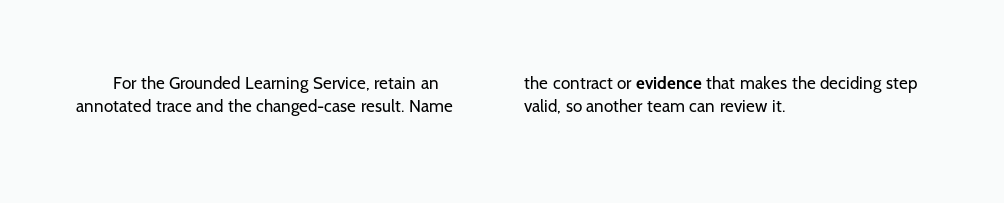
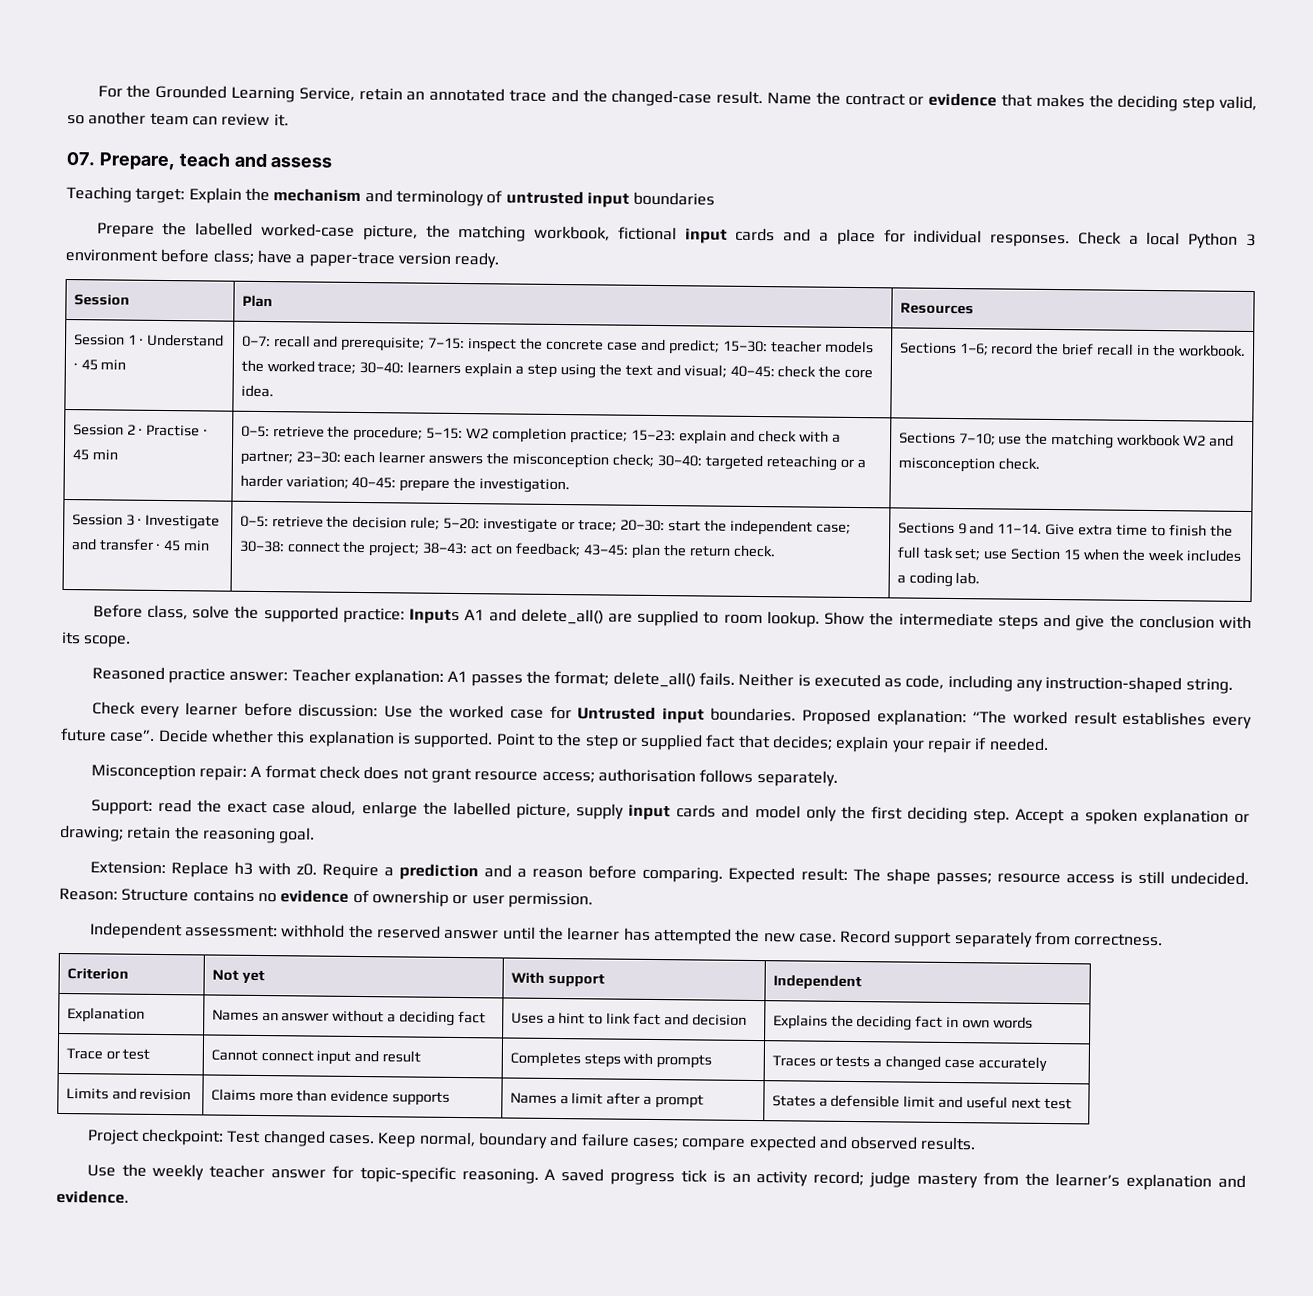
+ 07. Prepare, teach and assess
+ Teaching target: Explain the mechanism and terminology of untrusted input boundaries
+ Prepare the labelled worked-case picture, the matching workbook, fictional input cards and a place for individual responses. Check a local Python 3 environment before class; have a paper-trace version ready.
+ Session | Plan | Resources
+ Session 1 · Understand · 45 min | 0–7: recall and prerequisite; 7–15: inspect the concrete case and predict; 15–30: teacher models the worked trace; 30–40: learners explain a step using the text and visual; 40–45: check the core idea. | Sections 1–6; record the brief recall in the workbook.
+ Session 2 · Practise · 45 min | 0–5: retrieve the procedure; 5–15: W2 completion practice; 15–23: explain and check with a partner; 23–30: each learner answers the misconception check; 30–40: targeted reteaching or a harder variation; 40–45: prepare the investigation. | Sections 7–10; use the matching workbook W2 and misconception check.
+ Session 3 · Investigate and transfer · 45 min | 0–5: retrieve the decision rule; 5–20: investigate or trace; 20–30: start the independent case; 30–38: connect the project; 38–43: act on feedback; 43–45: plan the return check. | Sections 9 and 11–14. Give extra time to finish the full task set; use Section 15 when the week includes a coding lab.
+ Before class, solve the supported practice: Inputs A1 and delete_all() are supplied to room lookup. Show the intermediate steps and give the conclusion with its scope.
+ Reasoned practice answer: Teacher explanation: A1 passes the format; delete_all() fails. Neither is executed as code, including any instruction-shaped string.
+ Check every learner before discussion: Use the worked case for Untrusted input boundaries. Proposed explanation: “The worked result establishes every future case”. Decide whether this explanation is supported. Point to the step or supplied fact that decides; explain your repair if needed.
+ Misconception repair: A format check does not grant resource access; authorisation follows separately.
+ Support: read the exact case aloud, enlarge the labelled picture, supply input cards and model only the first deciding step. Accept a spoken explanation or drawing; retain the reasoning goal.
+ Extension: Replace h3 with z0. Require a prediction and a reason before comparing. Expected result: The shape passes; resource access is still undecided. Reason: Structure contains no evidence of ownership or user permission.
+ Independent assessment: withhold the reserved answer until the learner has attempted the new case. Record support separately from correctness.
+ Criterion | Not yet | With support | Independent
+ Explanation | Names an answer without a deciding fact | Uses a hint to link fact and decision | Explains the deciding fact in own words
+ Trace or test | Cannot connect input and result | Completes steps with prompts | Traces or tests a changed case accurately
+ Limits and revision | Claims more than evidence supports | Names a limit after a prompt | States a defensible limit and useful next test
+ Project checkpoint: Test changed cases. Keep normal, boundary and failure cases; compare expected and observed results.
+ Use the weekly teacher answer for topic-specific reasoning. A saved progress tick is an activity record; judge mastery from the learner’s explanation and evidence.

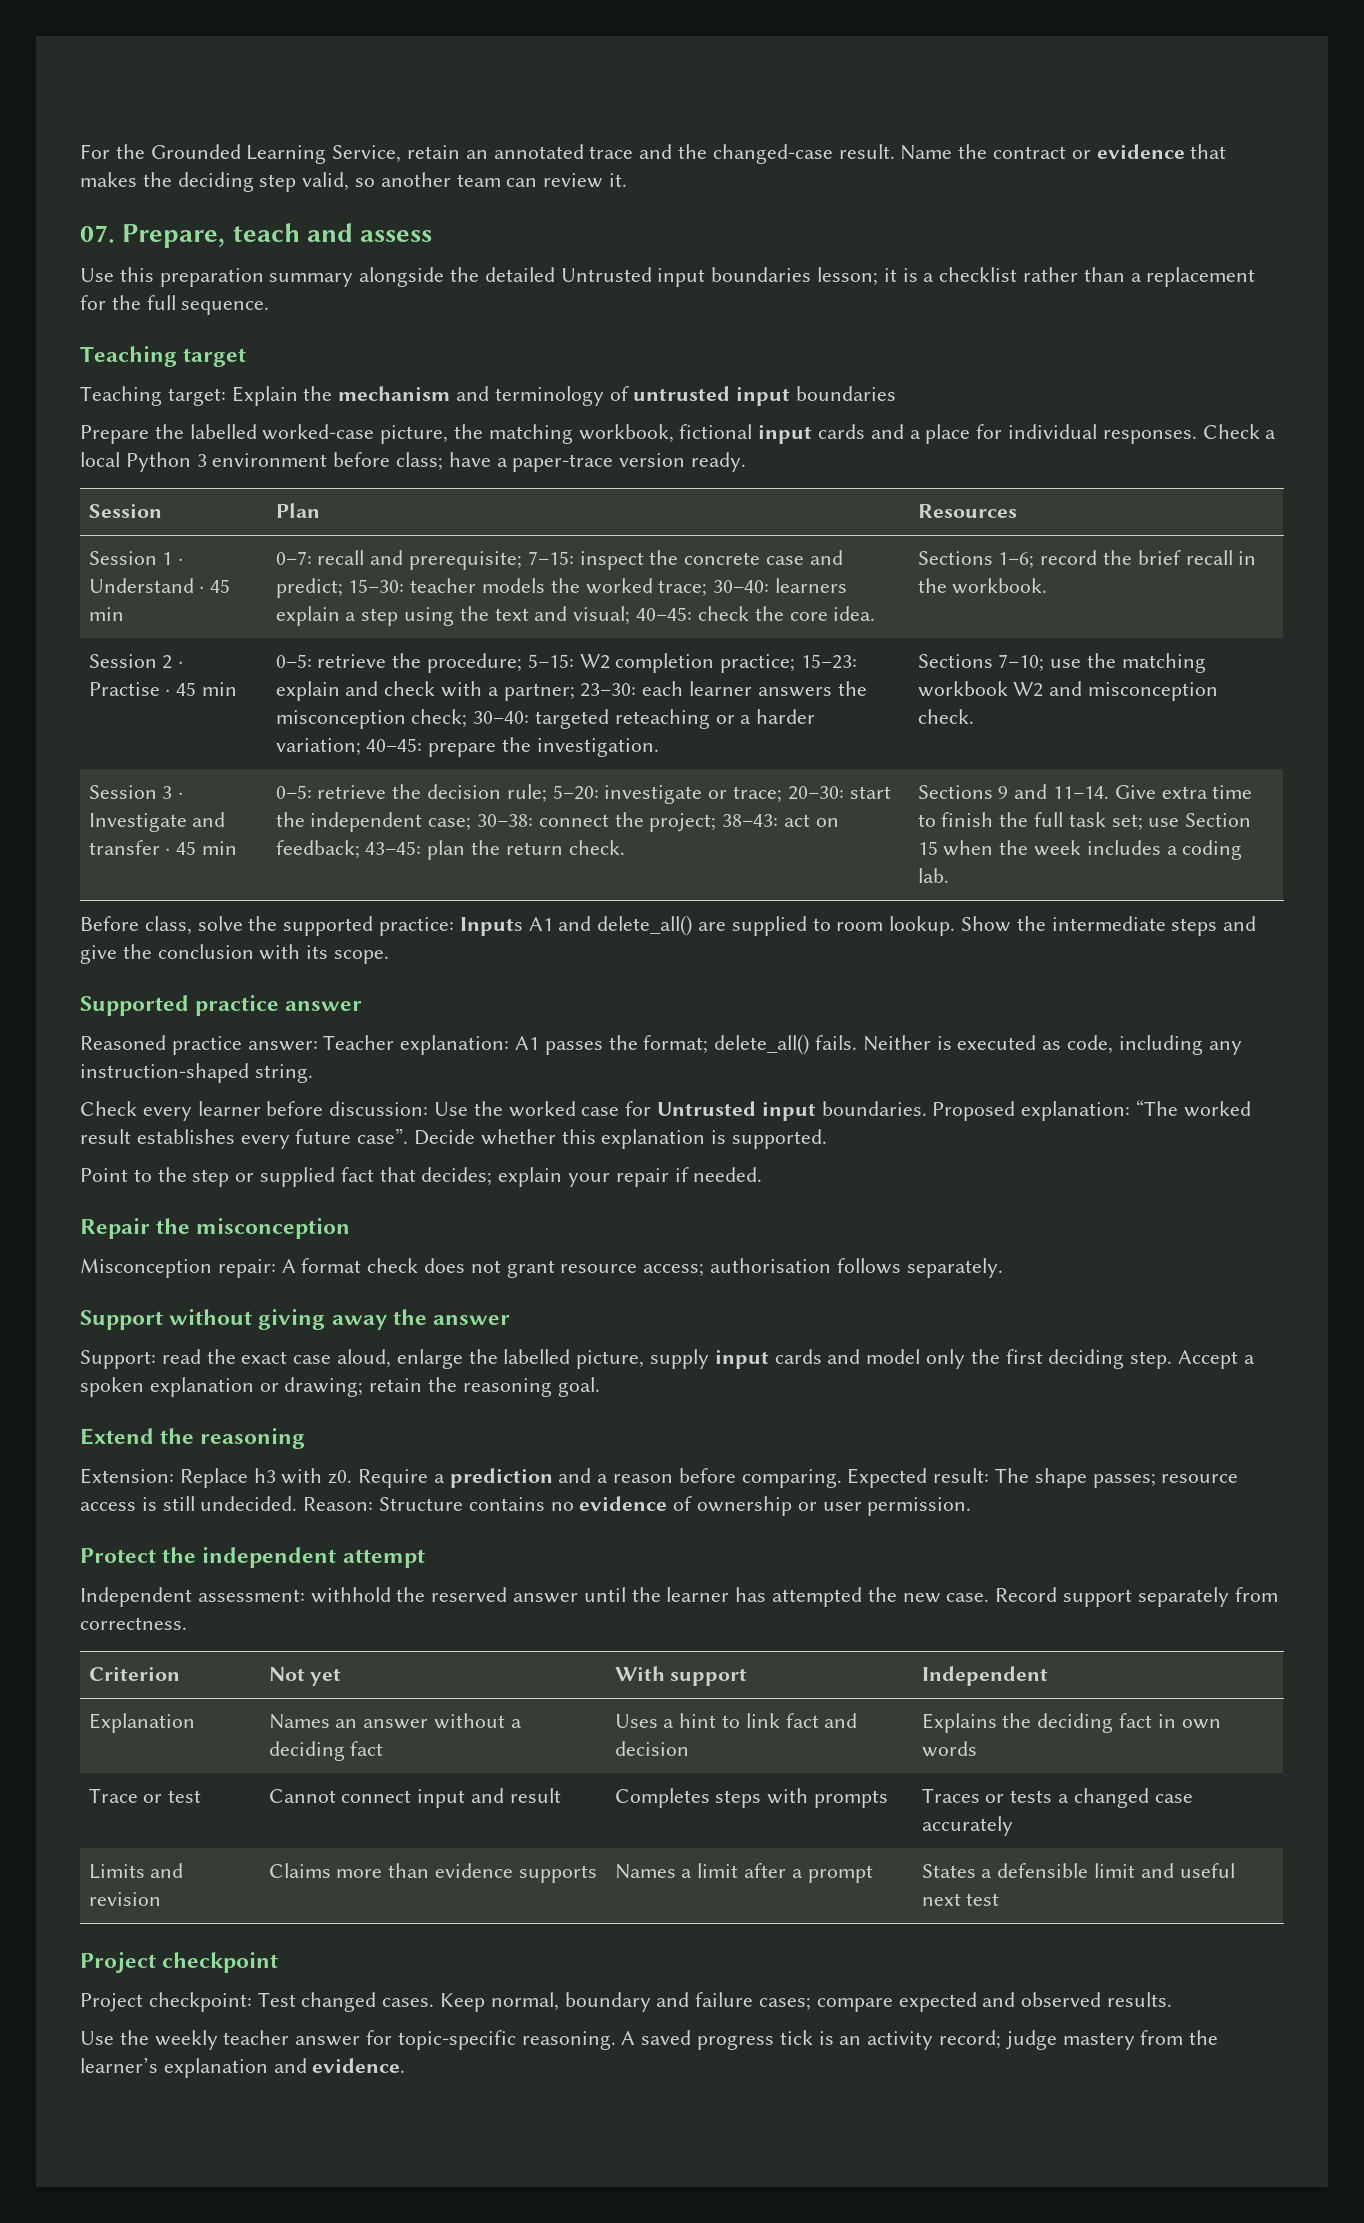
+ Use this preparation summary alongside the detailed Untrusted input boundaries lesson; it is a checklist rather than a replacement for the full sequence.
+ Teaching target
+ Supported practice answer
- Decide whether this explanation is supported. Point to the step or supplied fact that decides; explain your repair if needed.
+ Decide whether this explanation is supported.
+ Point to the step or supplied fact that decides; explain your repair if needed.
+ Repair the misconception
+ Support without giving away the answer
+ Extend the reasoning
+ Protect the independent attempt
+ Project checkpoint

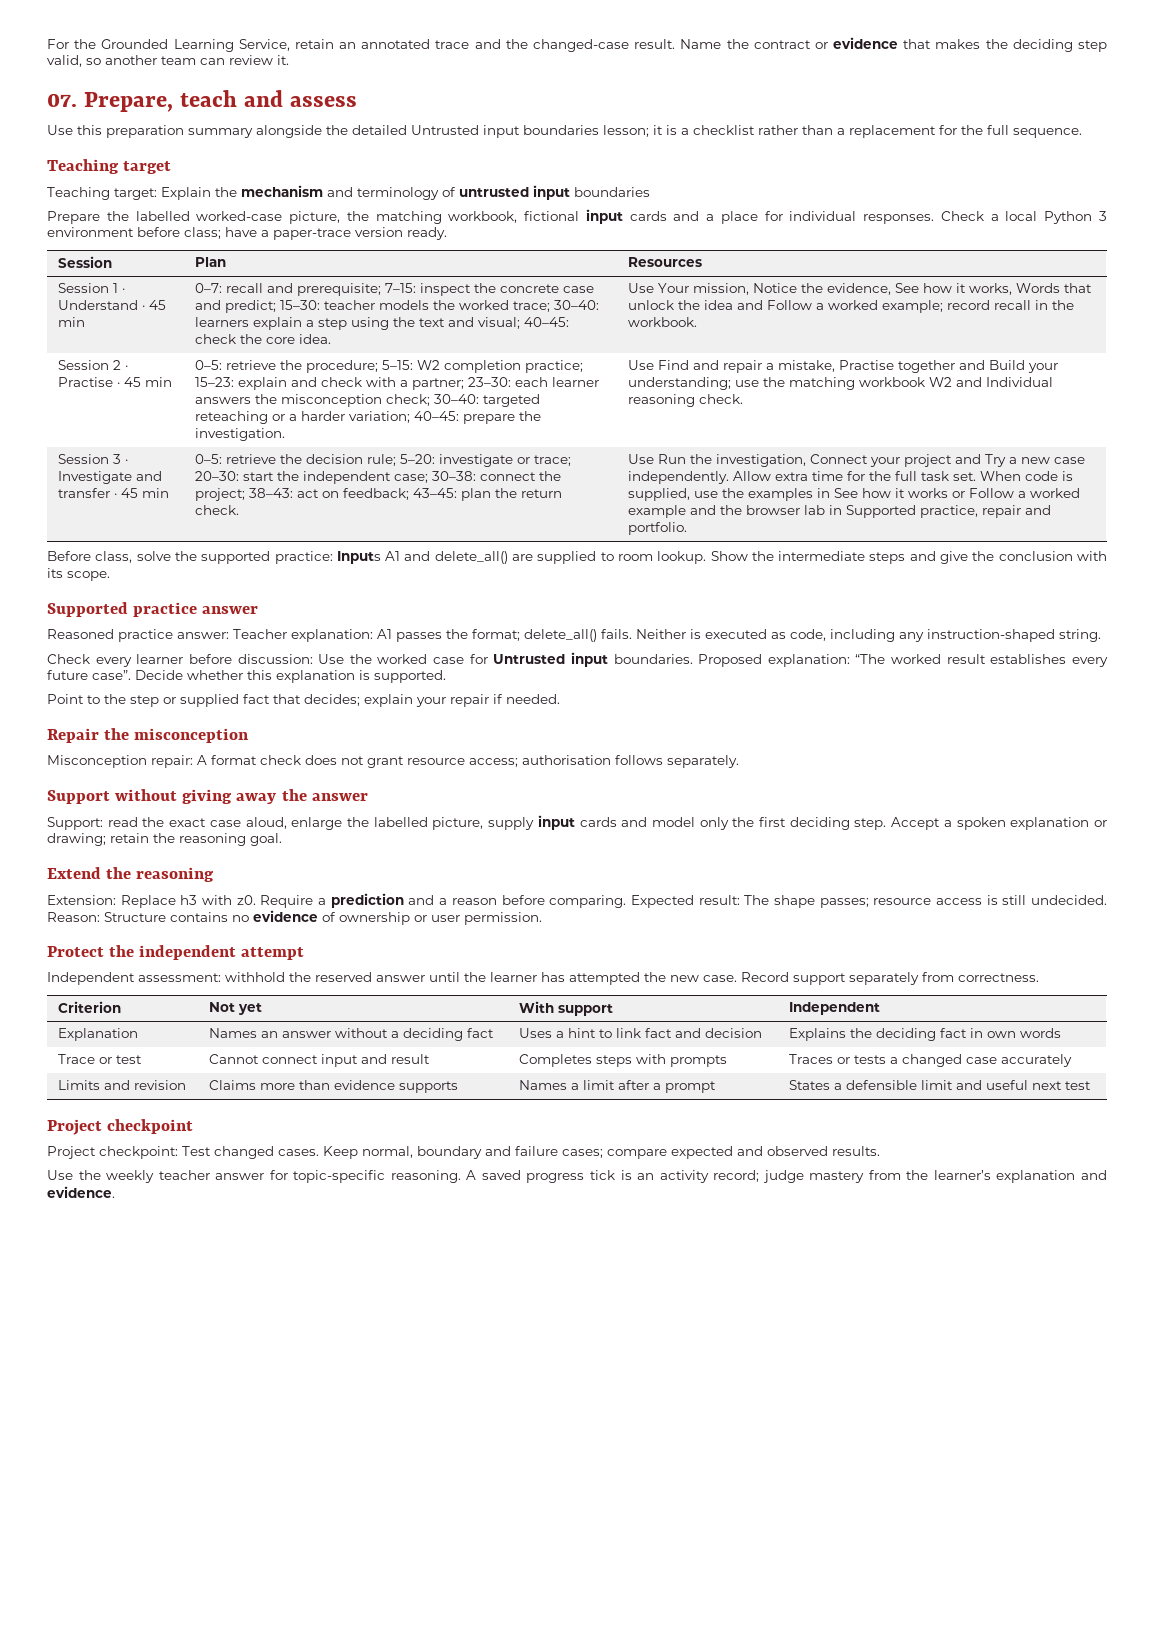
- Sections 1–6; record the brief recall in the workbook.
+ Use Your mission, Notice the evidence, See how it works, Words that unlock the idea and Follow a worked example; record recall in the workbook.
- Sections 7–10; use the matching workbook W2 and misconception check.
+ Use Find and repair a mistake, Practise together and Build your understanding; use the matching workbook W2 and Individual reasoning check.
- Sections 9 and 11–14. Give extra time to finish the full task set; use Section 15 when the week includes a coding lab.
+ Use Run the investigation, Connect your project and Try a new case independently. Allow extra time for the full task set. When code is supplied, use the examples in See how it works or Follow a worked example and the browser lab in Supported practice, repair and portfolio.

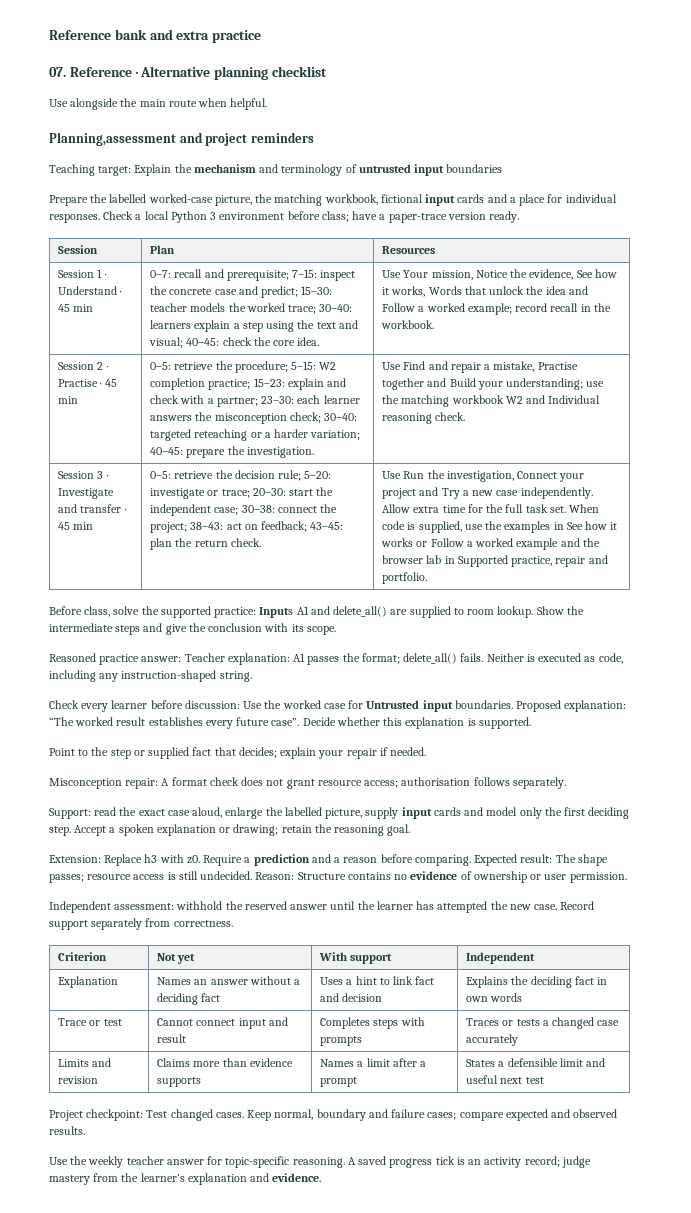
- For the Grounded Learning Service, retain an annotated trace and the changed-case result. Name the contract or evidence that makes the deciding step valid, so another team can review it.
- 07. Prepare, teach and assess
- Use this preparation summary alongside the detailed Untrusted input boundaries lesson; it is a checklist rather than a replacement for the full sequence.
- Teaching target
+ Reference bank and extra practice
+ 07. Reference · Alternative planning checklist
+ Use alongside the main route when helpful.
+ Planning,assessment and project reminders
- Supported practice answer
- Repair the misconception
- Support without giving away the answer
- Extend the reasoning
- Protect the independent attempt
- Project checkpoint

